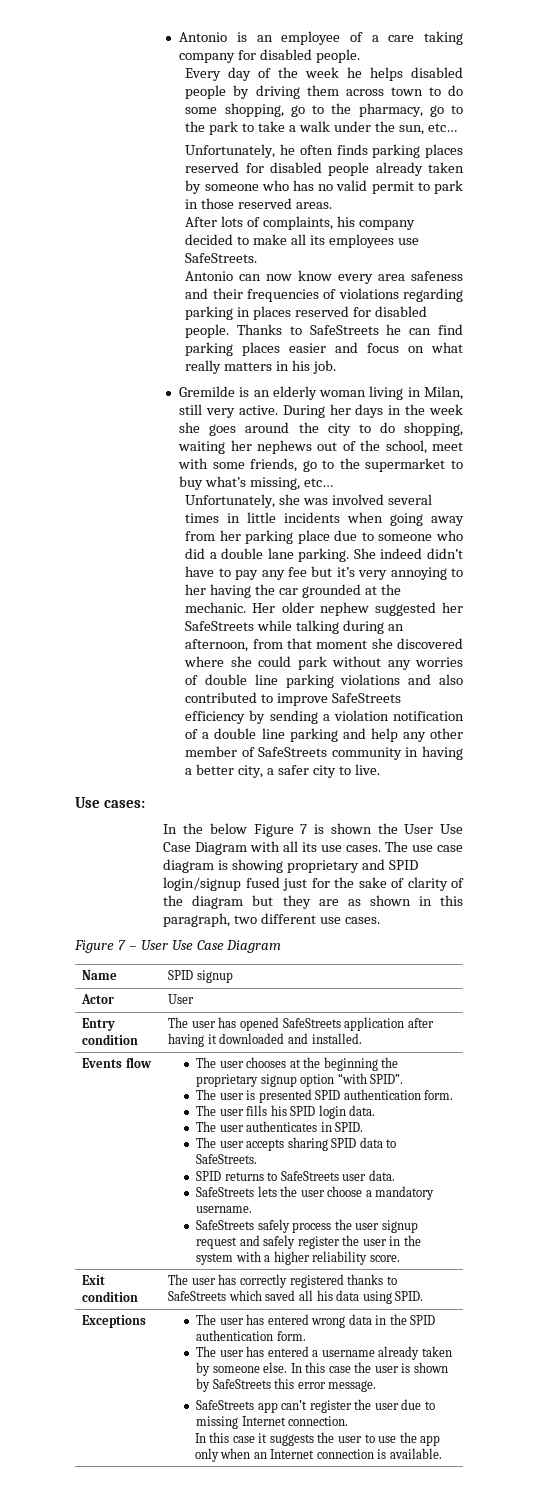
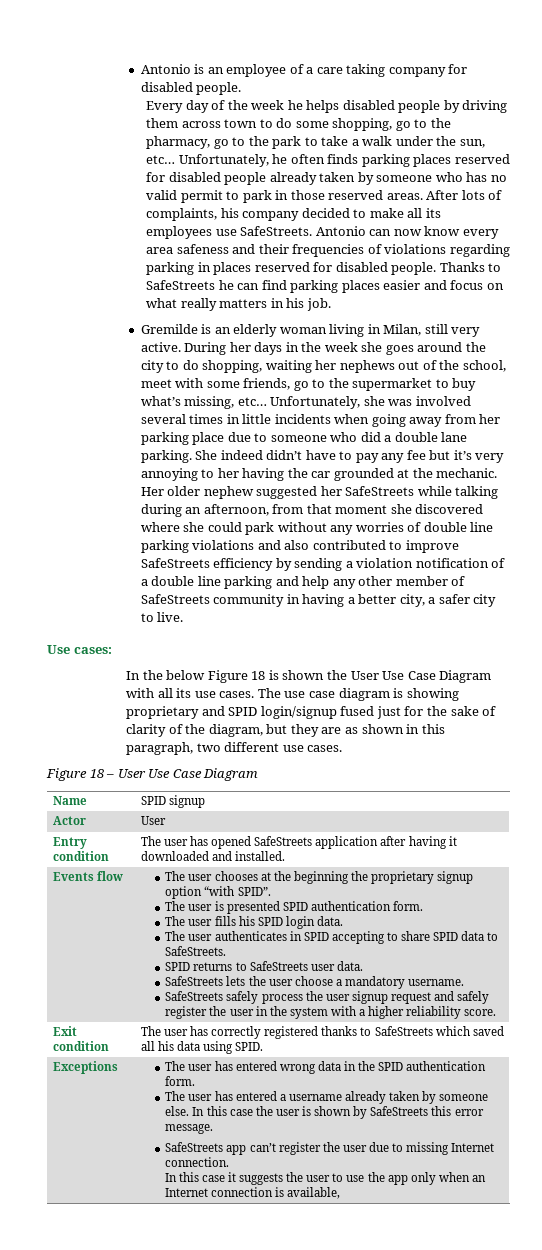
- Every day of the week he helps disabled people by driving them across town to do some shopping, go to the pharmacy, go to the park to take a walk under the sun, etc…
- Unfortunately, he often finds parking places reserved for disabled people already taken by someone who has no valid permit to park in those reserved areas.
- After lots of complaints, his company decided to make all its employees use SafeStreets.
- Antonio can now know every area safeness and their frequencies of violations regarding parking in places reserved for disabled people.
+ Every day of the week he helps disabled people by driving them across town to do some shopping, go to the pharmacy, go to the park to take a walk under the sun, etc… Unfortunately, he often finds parking places reserved for disabled people already taken by someone who has no valid permit to park in those reserved areas. After lots of complaints, his company decided to make all its employees use SafeStreets. Antonio can now know every area safeness and their frequencies of violations regarding parking in places reserved for disabled people.
- During her days in the week she goes around the city to do shopping, waiting her nephews out of the school, meet with some friends, go to the supermarket to buy what’s missing, etc…
- Unfortunately, she was involved several times in little incidents when going away from her parking place due to someone who did a double lane parking.
+ During her days in the week she goes around the city to do shopping, waiting her nephews out of the school, meet with some friends, go to the supermarket to buy what’s missing, etc… Unfortunately, she was involved several times in little incidents when going away from her parking place due to someone who did a double lane parking.
- In the below Figure 7 is shown the User Use Case Diagram with all its use cases.
+ In the below Figure 18 is shown the User Use Case Diagram with all its use cases.
- The use case diagram is showing proprietary and SPID login/signup fused just for the sake of clarity of the diagram but they are as shown in this paragraph, two different use cases.
+ The use case diagram is showing proprietary and SPID login/signup fused just for the sake of clarity of the diagram, but they are as shown in this paragraph, two different use cases.
- Figure 7 – User Use Case Diagram
+ Figure 18 – User Use Case Diagram
- The user authenticates in SPID.
- The user accepts sharing SPID data to SafeStreets.
+ The user authenticates in SPID accepting to share SPID data to SafeStreets.
- In this case it suggests the user to use the app only when an Internet connection is available.
+ In this case it suggests the user to use the app only when an Internet connection is available,

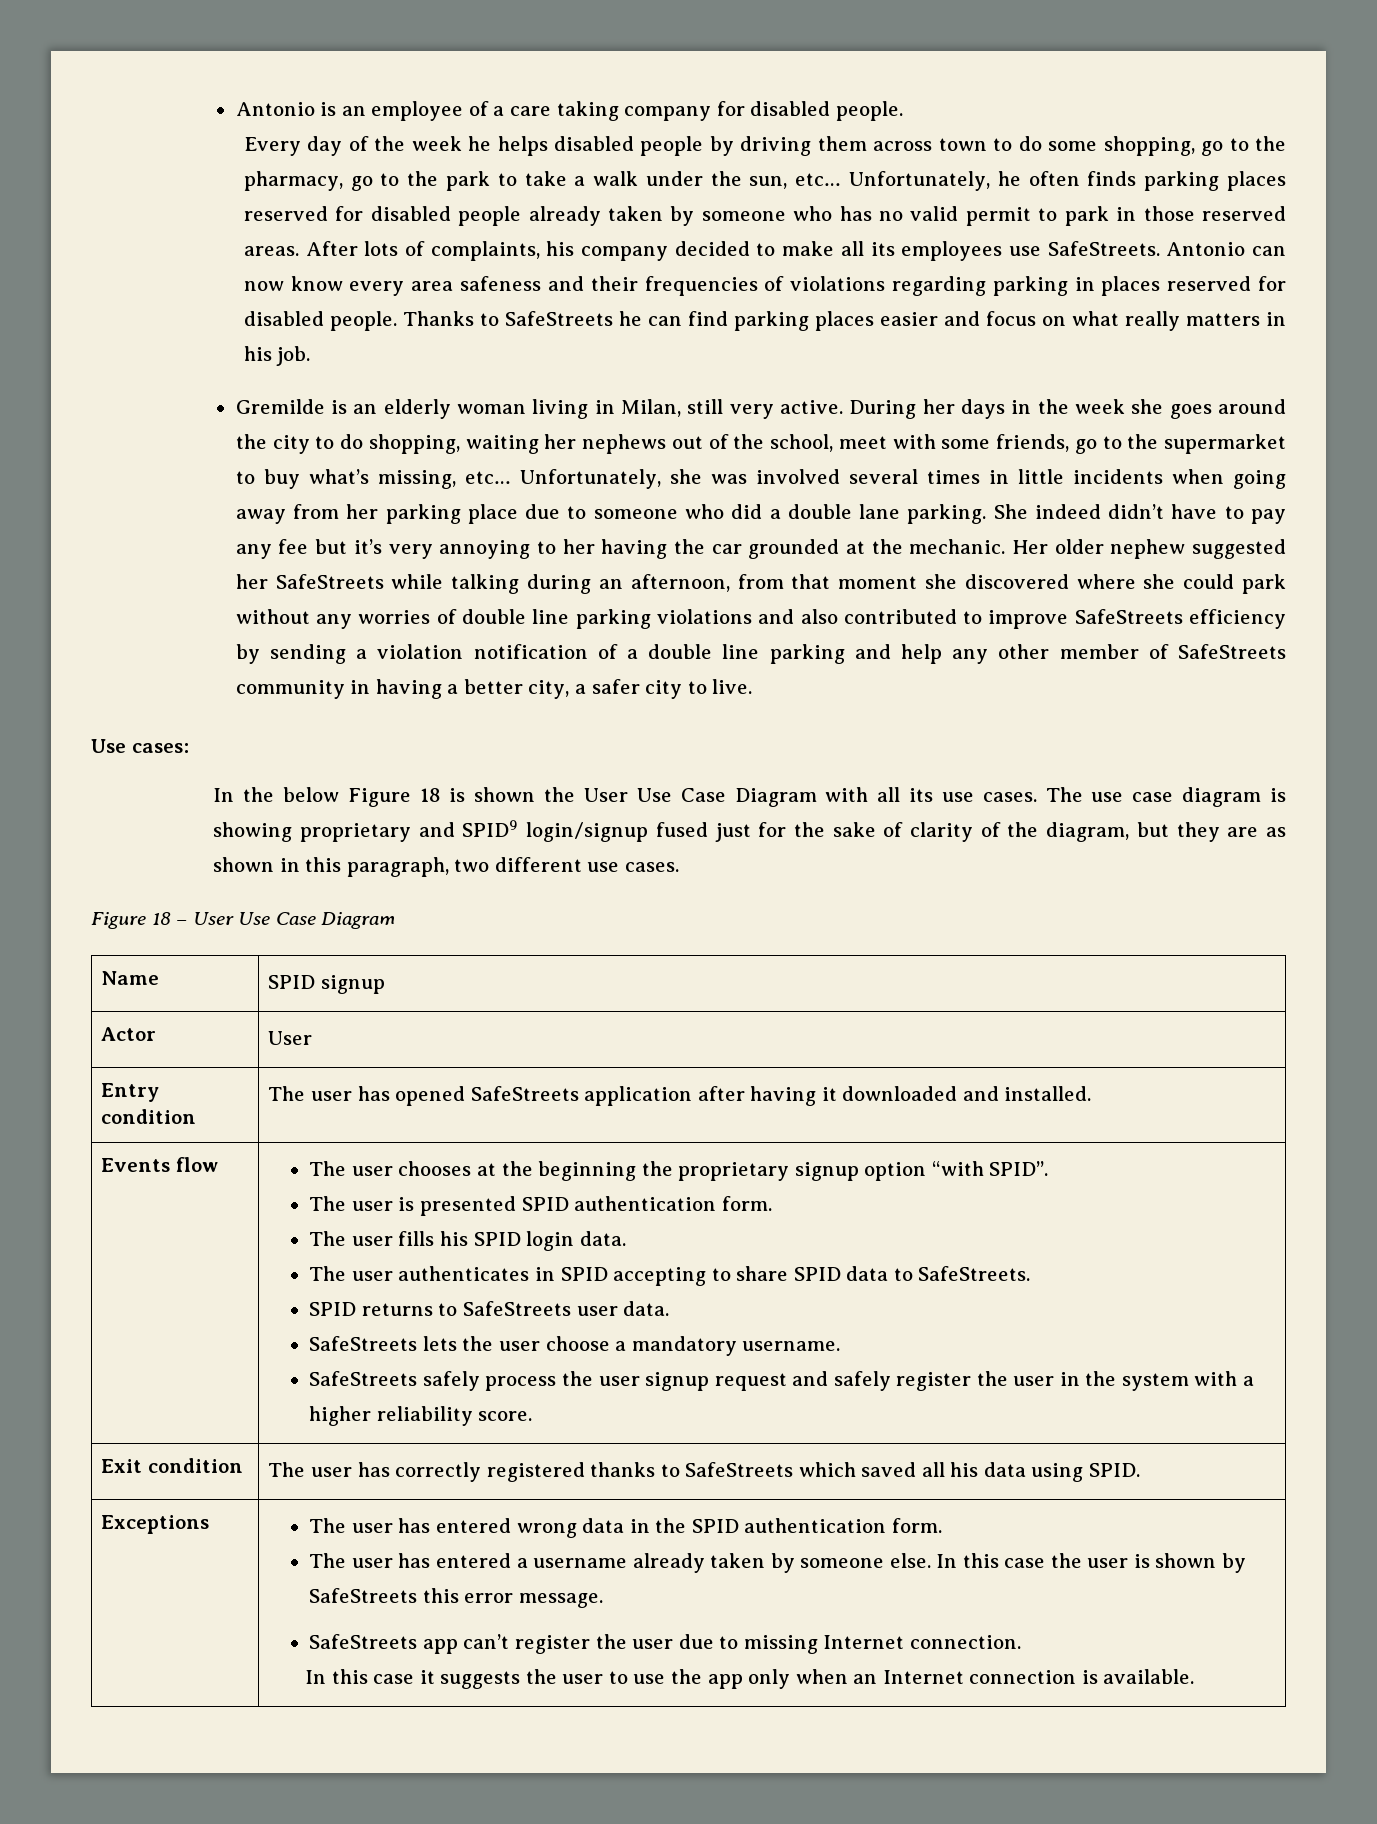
- The use case diagram is showing proprietary and SPID login/signup fused just for the sake of clarity of the diagram, but they are as shown in this paragraph, two different use cases.
+ The use case diagram is showing proprietary and SPID9 login/signup fused just for the sake of clarity of the diagram, but they are as shown in this paragraph, two different use cases.
- In this case it suggests the user to use the app only when an Internet connection is available,
+ In this case it suggests the user to use the app only when an Internet connection is available.

